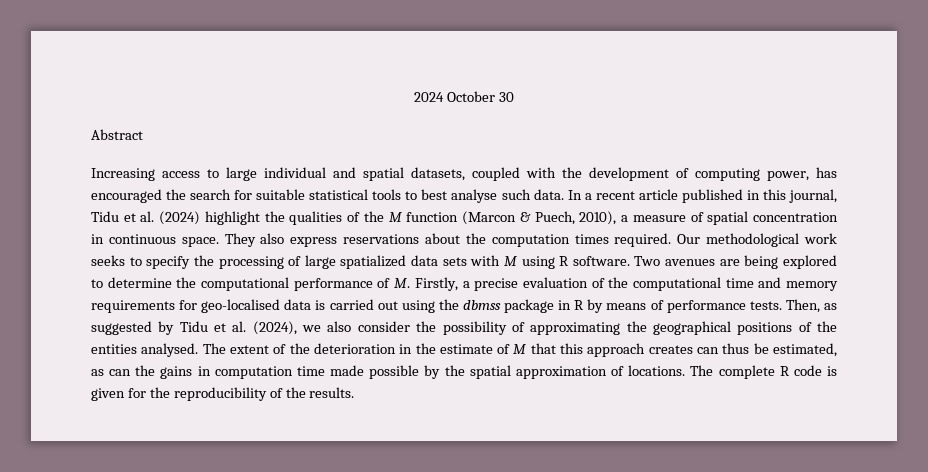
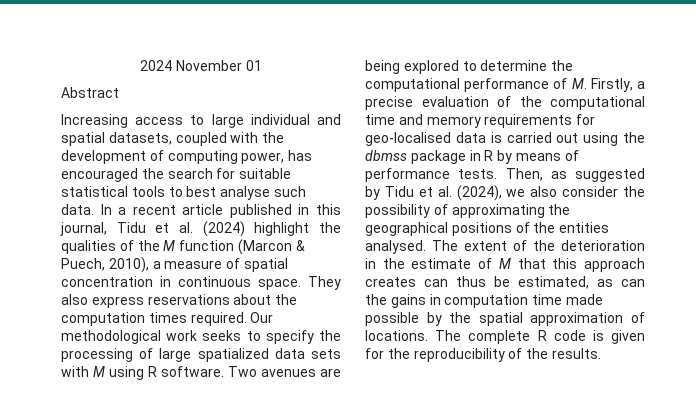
- 2024 October 30
+ 2024 November 01

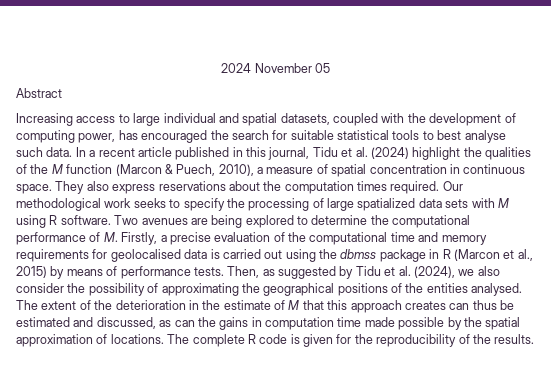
- 2024 November 01
+ 2024 November 05
- Two avenues are being explored to determine the computational performance of M. Firstly, a precise evaluation of the computational time and memory requirements for geo-localised data is carried out using the dbmss package in R by means of performance tests.
+ Two avenues are being explored to determine the computational performance of M. Firstly, a precise evaluation of the computational time and memory requirements for geolocalised data is carried out using the dbmss package in R (Marcon et al., 2015) by means of performance tests.
- The extent of the deterioration in the estimate of M that this approach creates can thus be estimated, as can the gains in computation time made possible by the spatial approximation of locations.
+ The extent of the deterioration in the estimate of M that this approach creates can thus be estimated and discussed, as can the gains in computation time made possible by the spatial approximation of locations.

